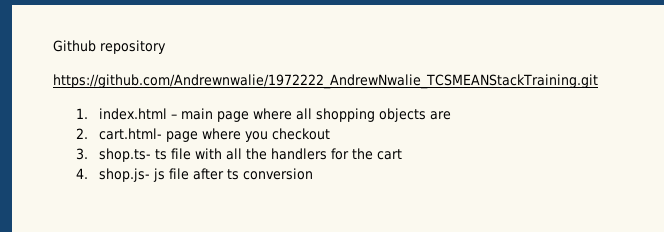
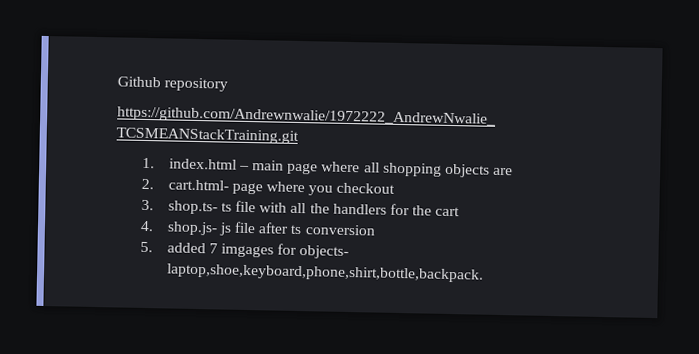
+ 5. added 7 imgages for objects- laptop,shoe,keyboard,phone,shirt,bottle,backpack.

